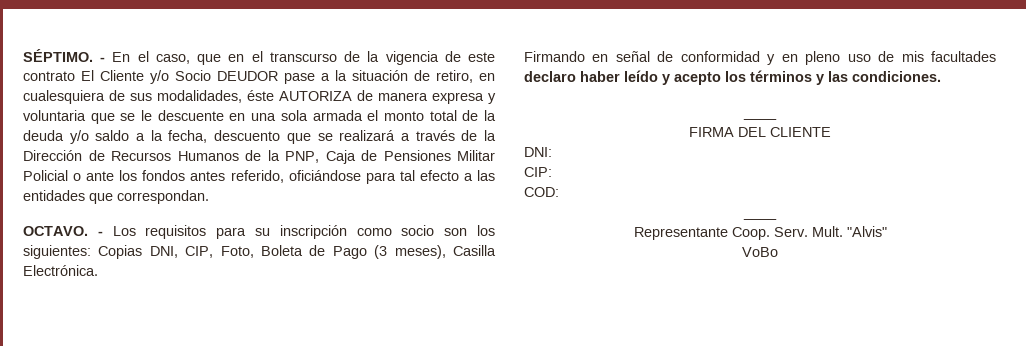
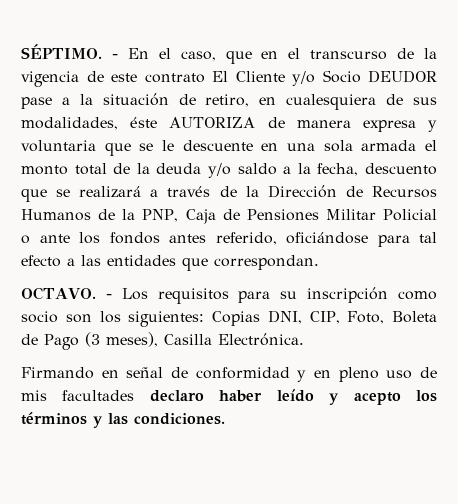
  Firmando en señal de conformidad y en pleno uso de mis facultades declaro haber leído y acepto los términos y las condiciones.
- ____
- FIRMA DEL CLIENTE
- DNI:
- CIP:
- COD:
- ____
- Representante Coop. Serv. Mult. "Alvis"
- VoBo

